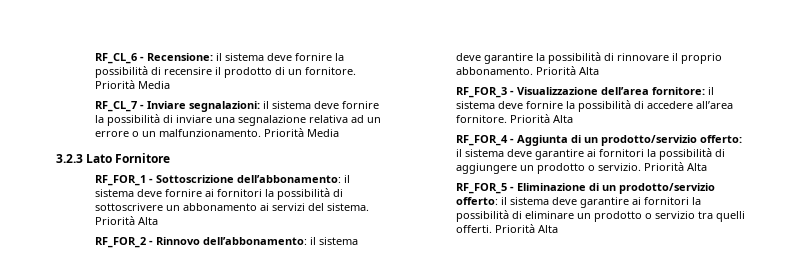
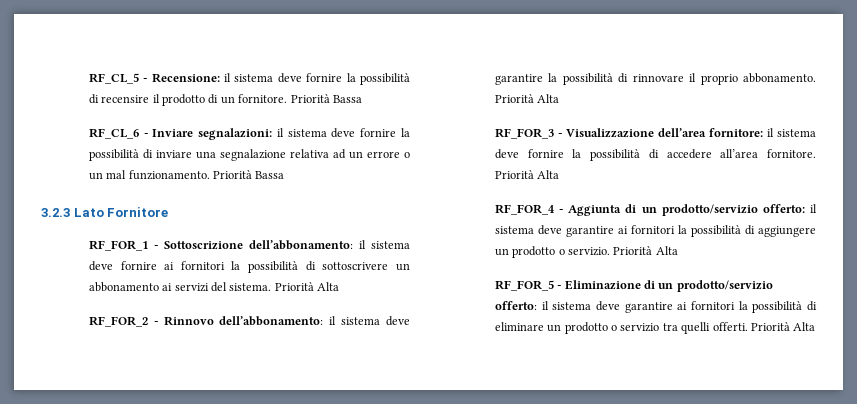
- RF_CL_6 - Recensione: il sistema deve fornire la possibilità di recensire il prodotto di un fornitore. Priorità Media
- RF_CL_7 - Inviare segnalazioni: il sistema deve fornire la possibilità di inviare una segnalazione relativa ad un errore o un malfunzionamento. Priorità Media
+ RF_CL_5 - Recensione: il sistema deve fornire la possibilità di recensire il prodotto di un fornitore. Priorità Bassa
+ RF_CL_6 - Inviare segnalazioni: il sistema deve fornire la possibilità di inviare una segnalazione relativa ad un errore o un mal funzionamento. Priorità Bassa

